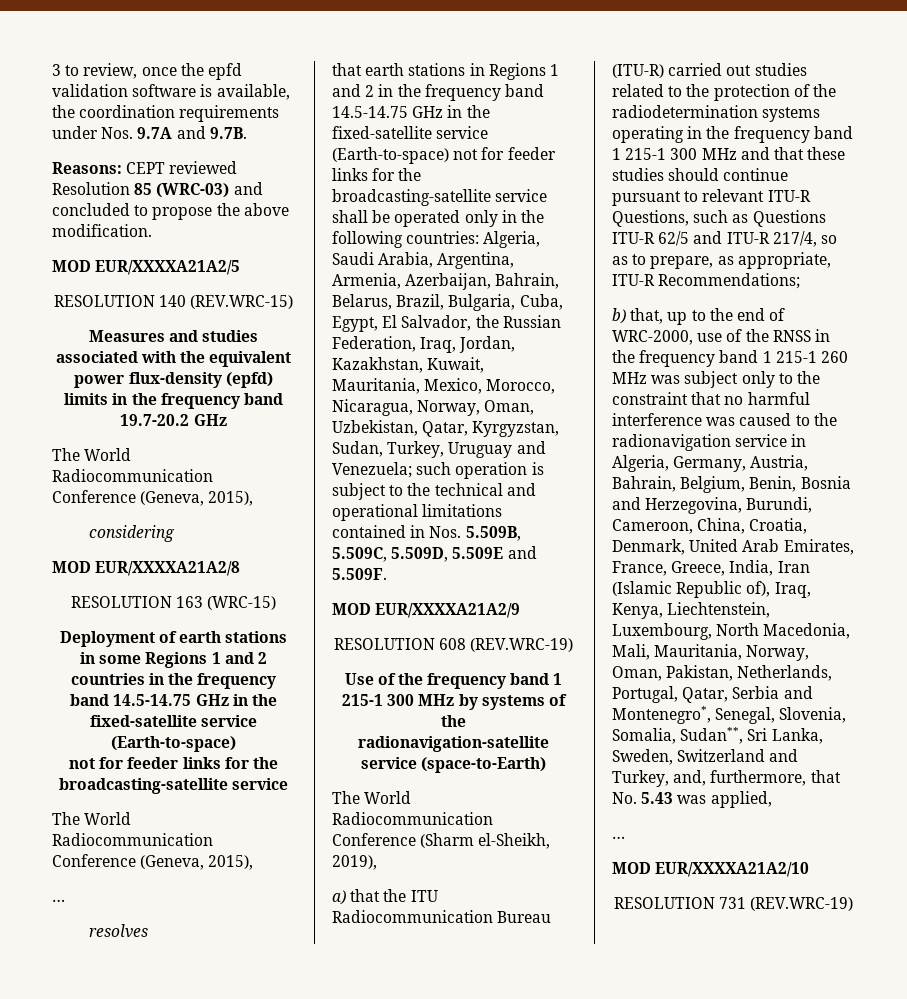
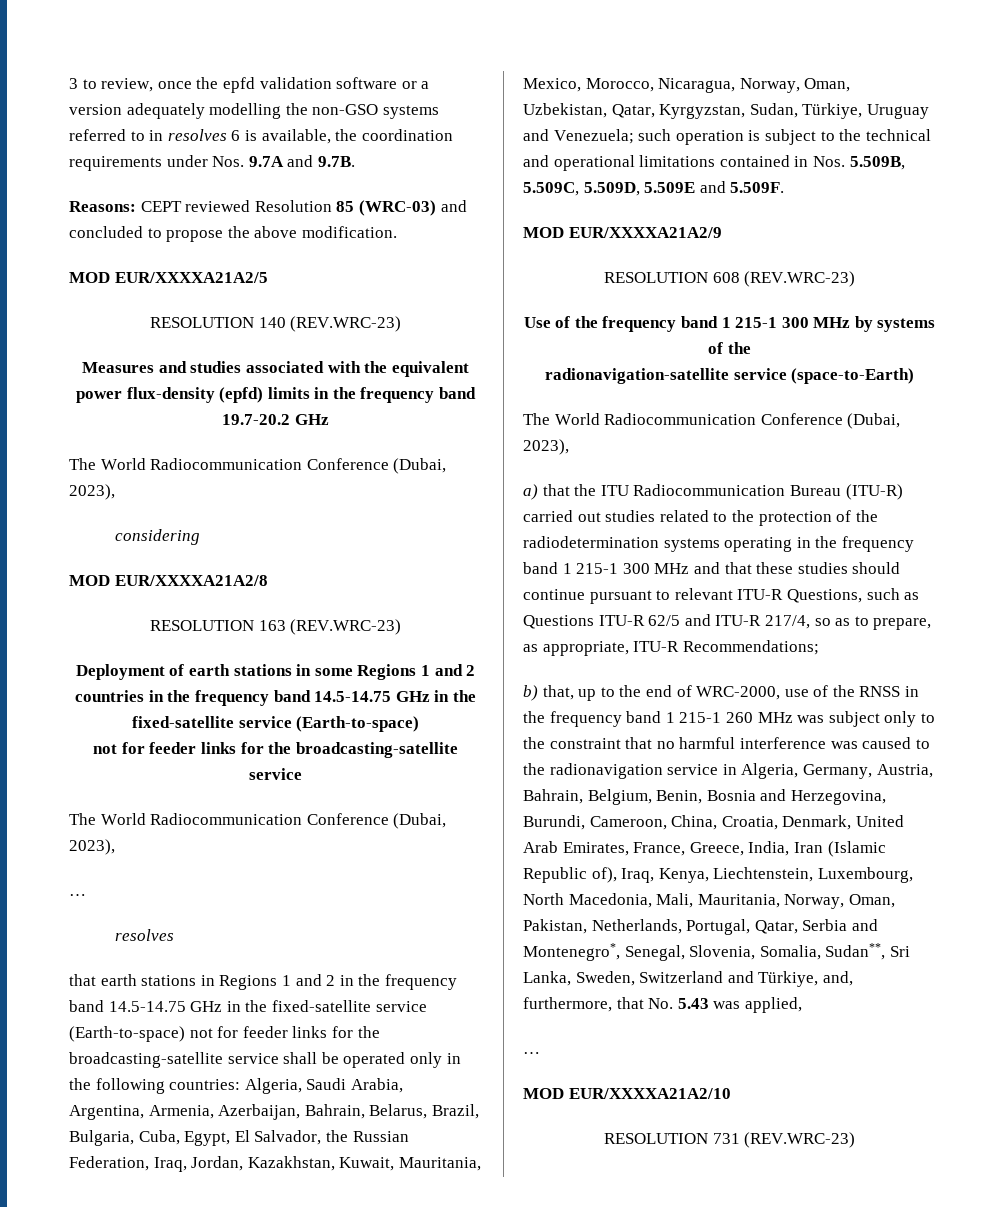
- 3 to review, once the epfd validation software is available, the coordination requirements under Nos. 9.7A and 9.7B.
+ 3 to review, once the epfd validation software or a version adequately modelling the non-GSO systems referred to in resolves 6 is available, the coordination requirements under Nos. 9.7A and 9.7B.
- RESOLUTION 140 (REV.WRC-15)
+ RESOLUTION 140 (REV.WRC-23)
  Measures and studies associated with the equivalent power flux-density (epfd) limits in the frequency band 19.7-20.2 GHz
- The World Radiocommunication Conference (Geneva, 2015),
+ The World Radiocommunication Conference (Dubai, 2023),
- RESOLUTION 163 (WRC-15)
+ RESOLUTION 163 (REV.WRC-23)
  Deployment of earth stations in some Regions 1 and 2 countries in the frequency band 14.5-14.75 GHz in the fixed-satellite service (Earth-to-space)
  not for feeder links for the broadcasting-satellite service
- The World Radiocommunication Conference (Geneva, 2015),
+ The World Radiocommunication Conference (Dubai, 2023),
- Algeria, Saudi Arabia, Argentina, Armenia, Azerbaijan, Bahrain, Belarus, Brazil, Bulgaria, Cuba, Egypt, El Salvador, the Russian Federation, Iraq, Jordan, Kazakhstan, Kuwait, Mauritania, Mexico, Morocco, Nicaragua, Norway, Oman, Uzbekistan, Qatar, Kyrgyzstan, Sudan, Turkey, Uruguay and Venezuela;
+ Algeria, Saudi Arabia, Argentina, Armenia, Azerbaijan, Bahrain, Belarus, Brazil, Bulgaria, Cuba, Egypt, El Salvador, the Russian Federation, Iraq, Jordan, Kazakhstan, Kuwait, Mauritania, Mexico, Morocco, Nicaragua, Norway, Oman, Uzbekistan, Qatar, Kyrgyzstan, Sudan, Türkiye, Uruguay and Venezuela;
- RESOLUTION 608 (REV.WRC-19)
+ RESOLUTION 608 (REV.WRC-23)
  radionavigation-satellite service (space-to-Earth)
- The World Radiocommunication Conference (Sharm el-Sheikh, 2019),
+ The World Radiocommunication Conference (Dubai, 2023),
- b) that, up to the end of WRC-2000, use of the RNSS in the frequency band 1 215-1 260 MHz was subject only to the constraint that no harmful interference was caused to the radionavigation service in Algeria, Germany, Austria, Bahrain, Belgium, Benin, Bosnia and Herzegovina, Burundi, Cameroon, China, Croatia, Denmark, United Arab Emirates, France, Greece, India, Iran (Islamic Republic of), Iraq, Kenya, Liechtenstein, Luxembourg, North Macedonia, Mali, Mauritania, Norway, Oman, Pakistan, Netherlands, Portugal, Qatar, Serbia and Montenegro*, Senegal, Slovenia, Somalia, Sudan**, Sri Lanka, Sweden, Switzerland and Turkey, and, furthermore, that No. 5.43 was applied,
+ b) that, up to the end of WRC-2000, use of the RNSS in the frequency band 1 215-1 260 MHz was subject only to the constraint that no harmful interference was caused to the radionavigation service in Algeria, Germany, Austria, Bahrain, Belgium, Benin, Bosnia and Herzegovina, Burundi, Cameroon, China, Croatia, Denmark, United Arab Emirates, France, Greece, India, Iran (Islamic Republic of), Iraq, Kenya, Liechtenstein, Luxembourg, North Macedonia, Mali, Mauritania, Norway, Oman, Pakistan, Netherlands, Portugal, Qatar, Serbia and Montenegro*, Senegal, Slovenia, Somalia, Sudan**, Sri Lanka, Sweden, Switzerland and Türkiye, and, furthermore, that No. 5.43 was applied,
- RESOLUTION 731 (REV.WRC-19)
+ RESOLUTION 731 (REV.WRC-23)

